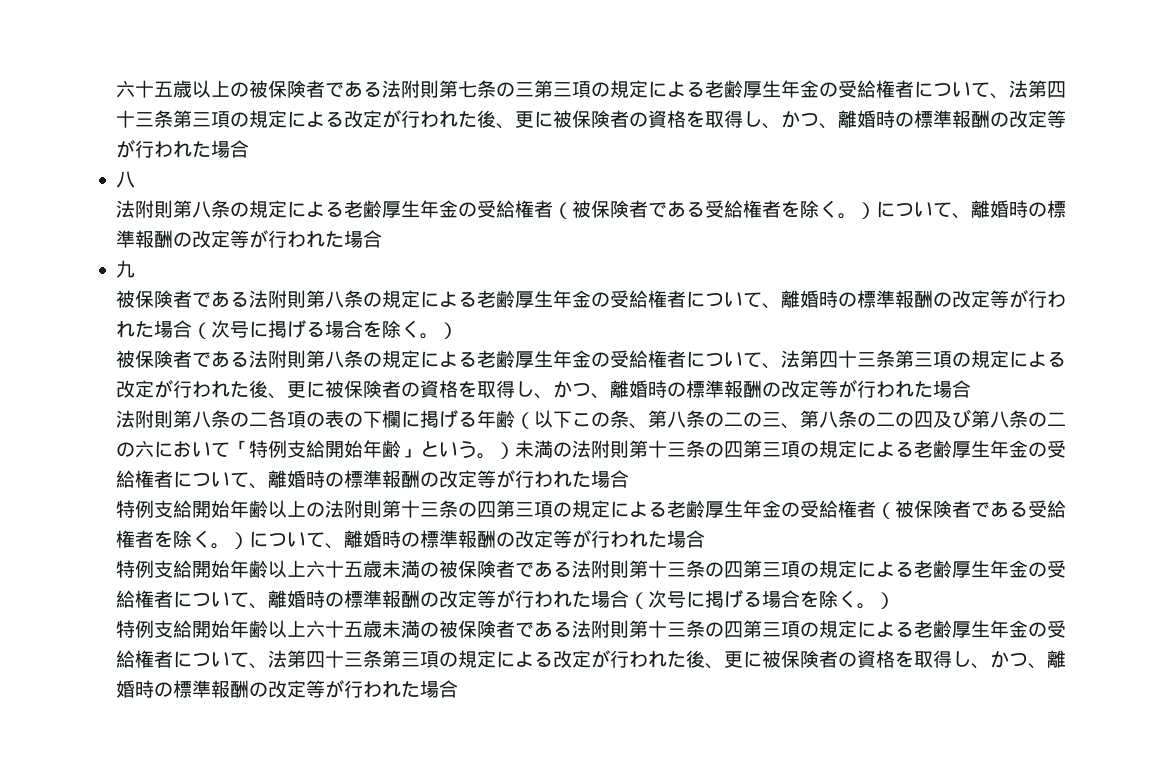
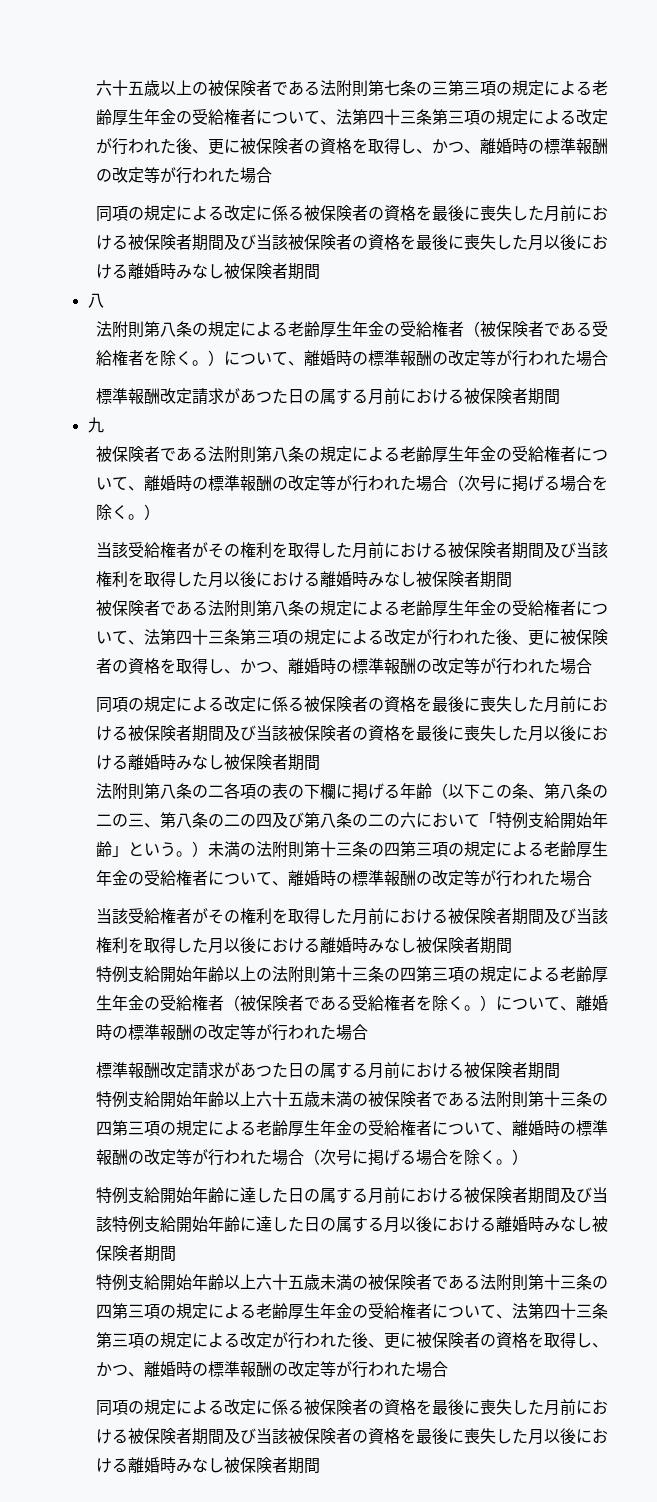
  六十五歳以上の被保険者である法附則第七条の三第三項の規定による老齢厚生年金の受給権者について、法第四十三条第三項の規定による改定が行われた後、更に被保険者の資格を取得し、かつ、離婚時の標準報酬の改定等が行われた場合
+ 同項の規定による改定に係る被保険者の資格を最後に喪失した月前における被保険者期間及び当該被保険者の資格を最後に喪失した月以後における離婚時みなし被保険者期間
  法附則第八条の規定による老齢厚生年金の受給権者（被保険者である受給権者を除く。）について、離婚時の標準報酬の改定等が行われた場合
+ 標準報酬改定請求があつた日の属する月前における被保険者期間
  被保険者である法附則第八条の規定による老齢厚生年金の受給権者について、離婚時の標準報酬の改定等が行われた場合（次号に掲げる場合を除く。）
+ 当該受給権者がその権利を取得した月前における被保険者期間及び当該権利を取得した月以後における離婚時みなし被保険者期間
  被保険者である法附則第八条の規定による老齢厚生年金の受給権者について、法第四十三条第三項の規定による改定が行われた後、更に被保険者の資格を取得し、かつ、離婚時の標準報酬の改定等が行われた場合
+ 同項の規定による改定に係る被保険者の資格を最後に喪失した月前における被保険者期間及び当該被保険者の資格を最後に喪失した月以後における離婚時みなし被保険者期間
  法附則第八条の二各項の表の下欄に掲げる年齢（以下この条、第八条の二の三、第八条の二の四及び第八条の二の六において「特例支給開始年齢」という。）未満の法附則第十三条の四第三項の規定による老齢厚生年金の受給権者について、離婚時の標準報酬の改定等が行われた場合
+ 当該受給権者がその権利を取得した月前における被保険者期間及び当該権利を取得した月以後における離婚時みなし被保険者期間
  特例支給開始年齢以上の法附則第十三条の四第三項の規定による老齢厚生年金の受給権者（被保険者である受給権者を除く。）について、離婚時の標準報酬の改定等が行われた場合
+ 標準報酬改定請求があつた日の属する月前における被保険者期間
+ 特例支給開始年齢に達した日の属する月前における被保険者期間及び当該特例支給開始年齢に達した日の属する月以後における離婚時みなし被保険者期間
  特例支給開始年齢以上六十五歳未満の被保険者である法附則第十三条の四第三項の規定による老齢厚生年金の受給権者について、法第四十三条第三項の規定による改定が行われた後、更に被保険者の資格を取得し、かつ、離婚時の標準報酬の改定等が行われた場合
+ 同項の規定による改定に係る被保険者の資格を最後に喪失した月前における被保険者期間及び当該被保険者の資格を最後に喪失した月以後における離婚時みなし被保険者期間

